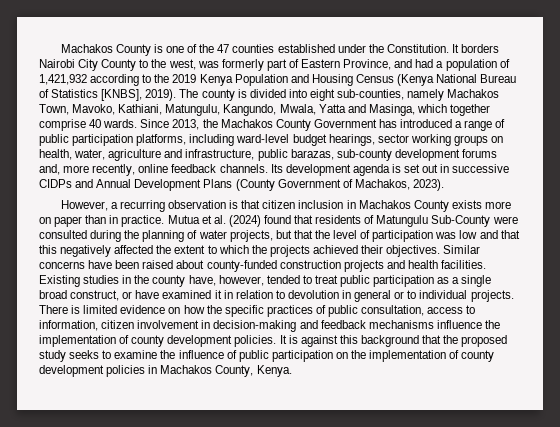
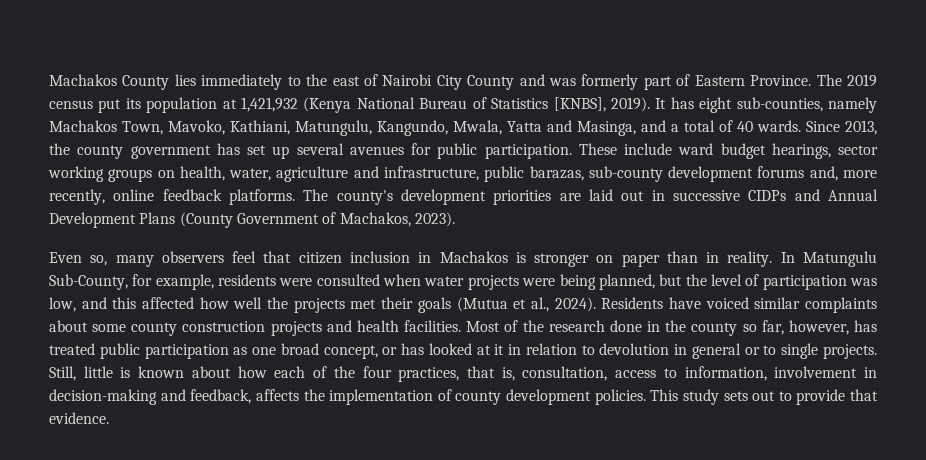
- Machakos County is one of the 47 counties established under the Constitution. It borders Nairobi City County to the west, was formerly part of Eastern Province, and had a population of 1,421,932 according to the 2019 Kenya Population and Housing Census (Kenya National Bureau of Statistics [KNBS], 2019).
+ Machakos County lies immediately to the east of Nairobi City County and was formerly part of Eastern Province. The 2019 census put its population at 1,421,932 (Kenya National Bureau of Statistics [KNBS], 2019).
- The county is divided into eight sub-counties, namely Machakos Town, Mavoko, Kathiani, Matungulu, Kangundo, Mwala, Yatta and Masinga, which together comprise 40 wards.
+ It has eight sub-counties, namely Machakos Town, Mavoko, Kathiani, Matungulu, Kangundo, Mwala, Yatta and Masinga, and a total of 40 wards.
- Since 2013, the Machakos County Government has introduced a range of public participation platforms, including ward-level budget hearings, sector working groups on health, water, agriculture and infrastructure, public barazas, sub-county development forums and, more recently, online feedback channels. Its development agenda is set out in successive CIDPs and Annual Development Plans (County Government of Machakos, 2023).
+ Since 2013, the county government has set up several avenues for public participation. These include ward budget hearings, sector working groups on health, water, agriculture and infrastructure, public barazas, sub-county development forums and, more recently, online feedback platforms. The county's development priorities are laid out in successive CIDPs and Annual Development Plans (County Government of Machakos, 2023).
- However, a recurring observation is that citizen inclusion in Machakos County exists more on paper than in practice. Mutua et al. (2024) found that residents of Matungulu Sub-County were consulted during the planning of water projects, but that the level of participation was low and that this negatively affected the extent to which the projects achieved their objectives. Similar concerns have been raised about county-funded construction projects and health facilities.
+ Even so, many observers feel that citizen inclusion in Machakos is stronger on paper than in reality. In Matungulu Sub-County, for example, residents were consulted when water projects were being planned, but the level of participation was low, and this affected how well the projects met their goals (Mutua et al., 2024). Residents have voiced similar complaints about some county construction projects and health facilities.
- Existing studies in the county have, however, tended to treat public participation as a single broad construct, or have examined it in relation to devolution in general or to individual projects. There is limited evidence on how the specific practices of public consultation, access to information, citizen involvement in decision-making and feedback mechanisms influence the implementation of county development policies.
+ Most of the research done in the county so far, however, has treated public participation as one broad concept, or has looked at it in relation to devolution in general or to single projects. Still, little is known about how each of the four practices, that is, consultation, access to information, involvement in decision-making and feedback, affects the implementation of county development policies.
- It is against this background that the proposed study seeks to examine the influence of public participation on the implementation of county development policies in Machakos County, Kenya.
+ This study sets out to provide that evidence.

